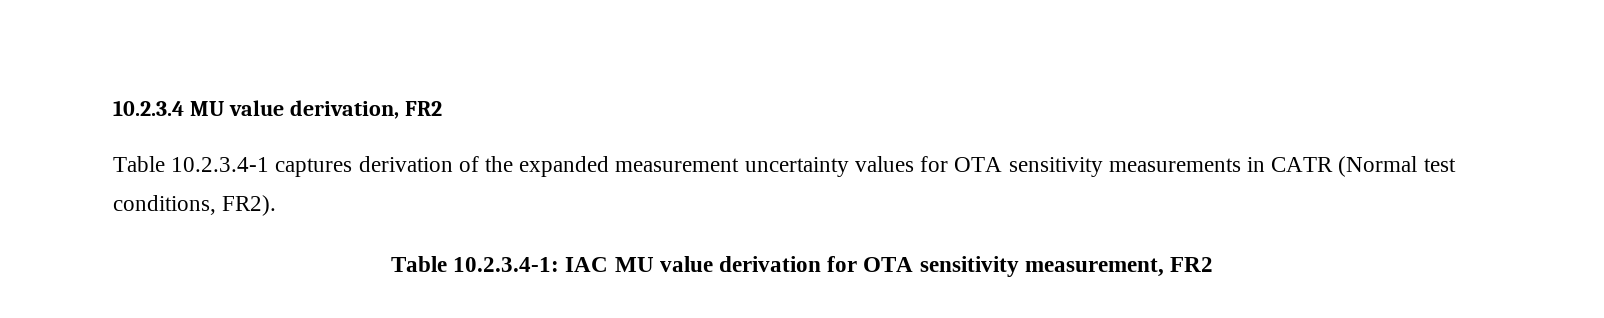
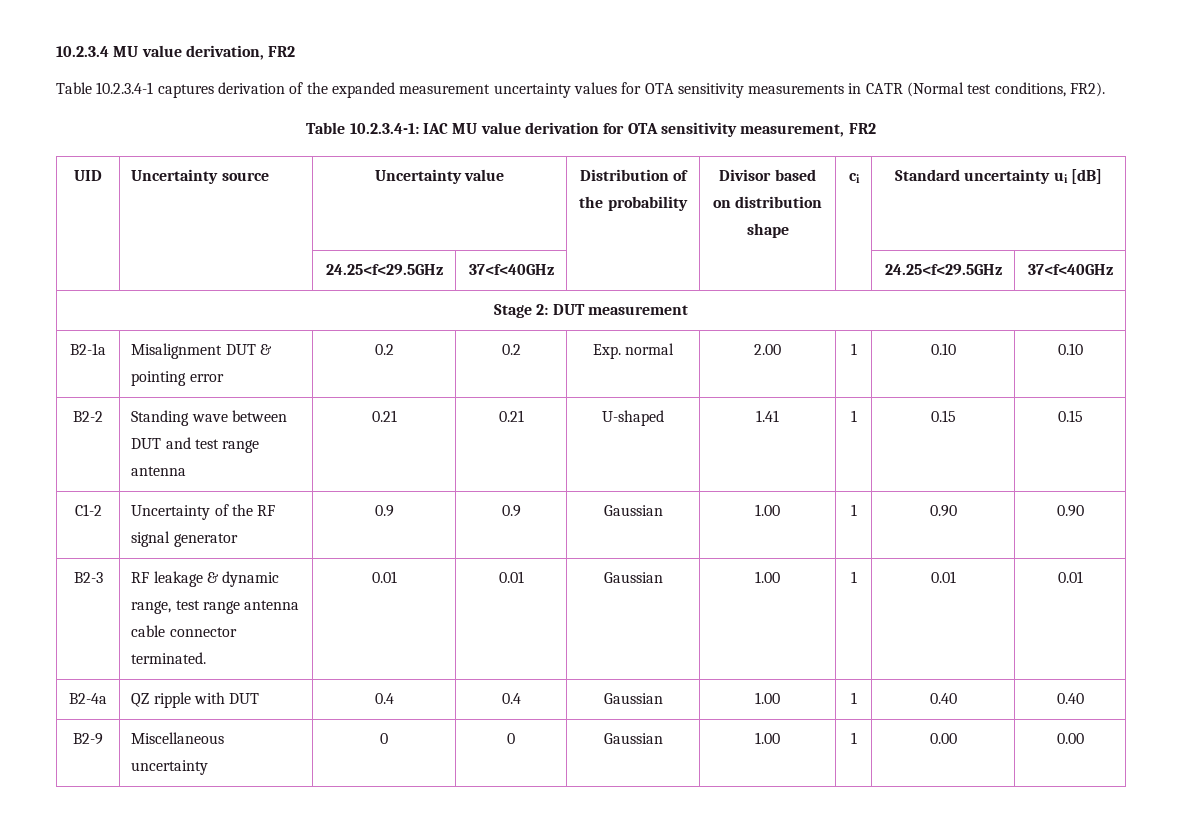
+ UID | Uncertainty source | Uncertainty value | Distribution of the probability | Divisor based on distribution shape | ci | Standard uncertainty ui [dB]
+ | | 24.25<f<29.5GHz | 37<f<40GHz | | | | 24.25<f<29.5GHz | 37<f<40GHz
+ Stage 2: DUT measurement
+ B2-1a | Misalignment DUT & pointing error | 0.2 | 0.2 | Exp. normal | 2.00 | 1 | 0.10 | 0.10
+ B2-2 | Standing wave between DUT and test range antenna | 0.21 | 0.21 | U-shaped | 1.41 | 1 | 0.15 | 0.15
+ C1-2 | Uncertainty of the RF signal generator | 0.9 | 0.9 | Gaussian | 1.00 | 1 | 0.90 | 0.90
+ B2-3 | RF leakage & dynamic range, test range antenna cable connector terminated. | 0.01 | 0.01 | Gaussian | 1.00 | 1 | 0.01 | 0.01
+ B2-4a | QZ ripple with DUT | 0.4 | 0.4 | Gaussian | 1.00 | 1 | 0.40 | 0.40
+ B2-9 | Miscellaneous uncertainty | 0 | 0 | Gaussian | 1.00 | 1 | 0.00 | 0.00

